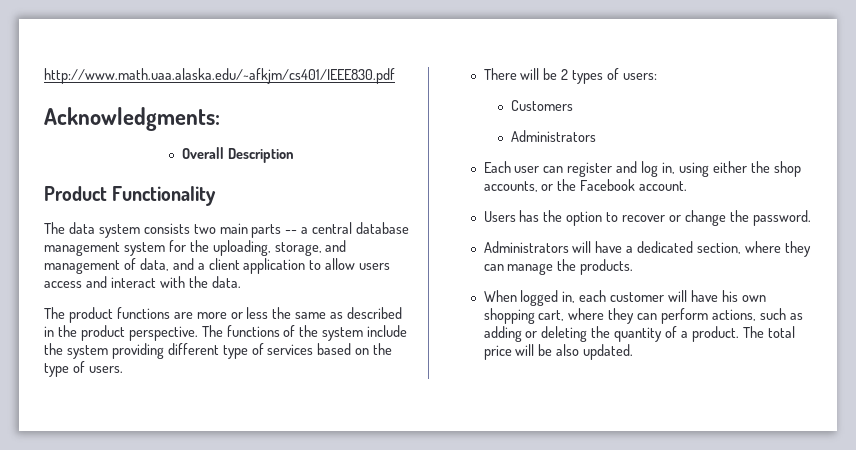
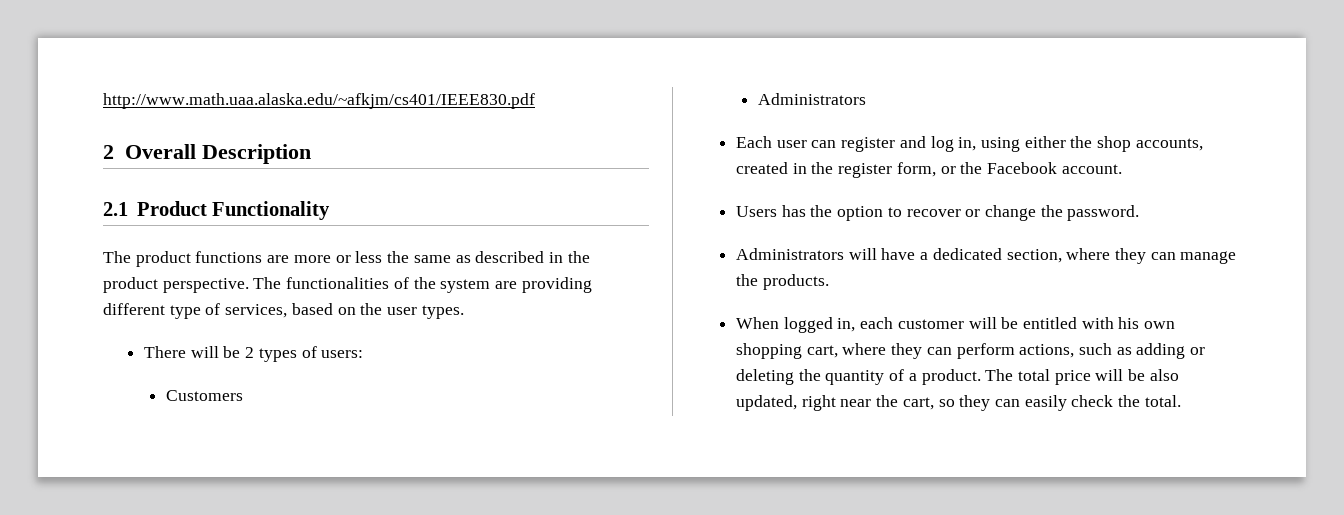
- Acknowledgments:
- Overall Description
+ 2 Overall Description
- Product Functionality
+ 2.1 Product Functionality
- The data system consists two main parts -- a central database management system for the uploading, storage, and management of data, and a client application to allow users access and interact with the data.
- The functions of the system include the system providing different type of services based on the type of users.
+ The functionalities of the system are providing different type of services, based on the user types.
- Each user can register and log in, using either the shop accounts, or the Facebook account.
+ Each user can register and log in, using either the shop accounts, created in the register form, or the Facebook account.
- When logged in, each customer will have his own shopping cart, where they can perform actions, such as adding or deleting the quantity of a product.
+ When logged in, each customer will be entitled with his own shopping cart, where they can perform actions, such as adding or deleting the quantity of a product.
- The total price will be also updated.
+ The total price will be also updated, right near the cart, so they can easily check the total.

